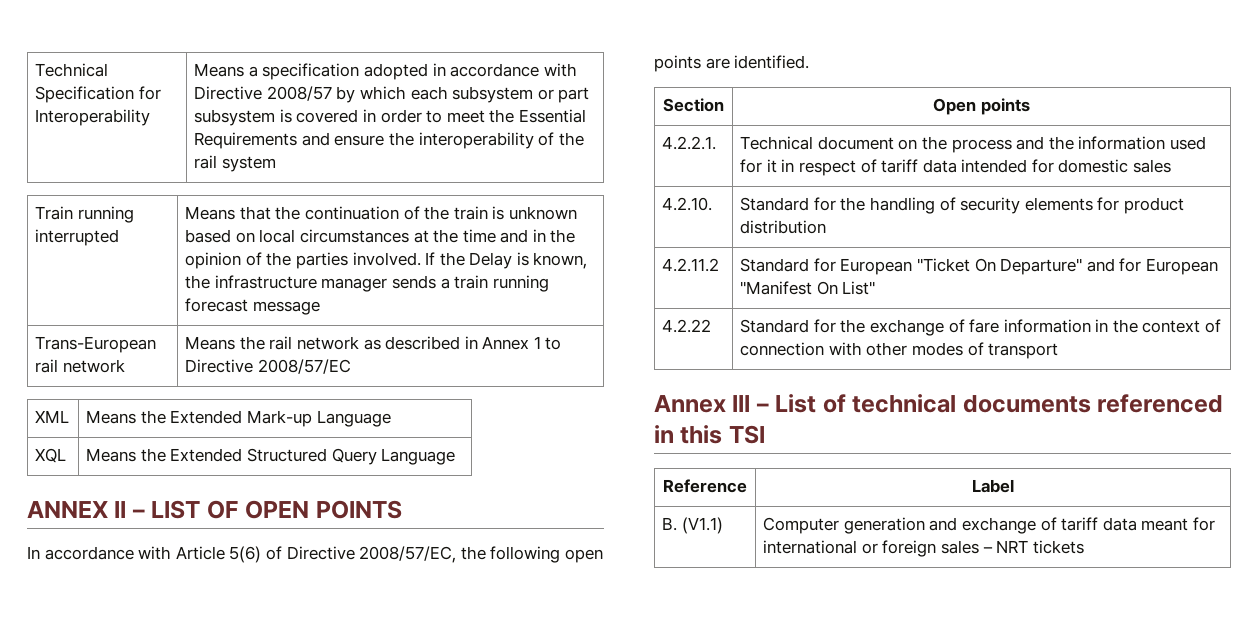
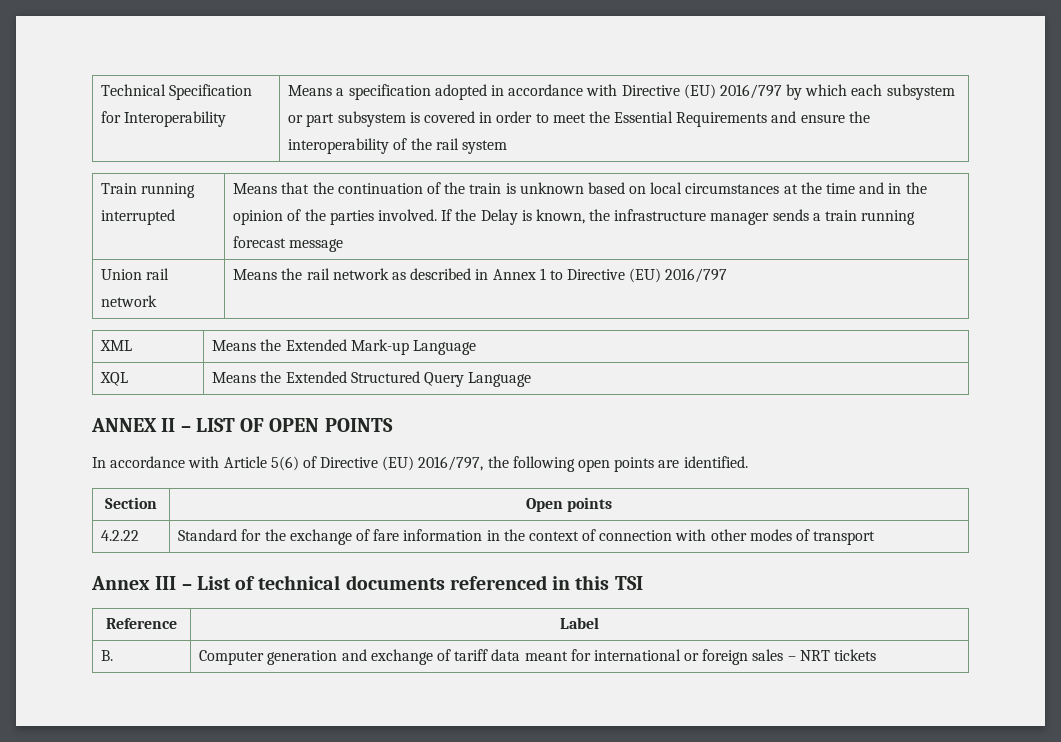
- Technical Specification for Interoperability | Means a specification adopted in accordance with Directive 2008/57 by which each subsystem or part subsystem is covered in order to meet the Essential Requirements and ensure the interoperability of the rail system
+ Technical Specification for Interoperability | Means a specification adopted in accordance with Directive (EU) 2016/797 by which each subsystem or part subsystem is covered in order to meet the Essential Requirements and ensure the interoperability of the rail system
- Trans-European rail network | Means the rail network as described in Annex 1 to Directive 2008/57/EC
+ Union rail network | Means the rail network as described in Annex 1 to Directive (EU) 2016/797
- In accordance with Article 5(6) of Directive 2008/57/EC, the following open points are identified.
+ In accordance with Article 5(6) of Directive (EU) 2016/797, the following open points are identified.
- 4.2.2.1. | Technical document on the process and the information used for it in respect of tariff data intended for domestic sales
- 4.2.10. | Standard for the handling of security elements for product distribution
- 4.2.11.2 | Standard for European "Ticket On Departure" and for European "Manifest On List"
- B. (V1.1) | Computer generation and exchange of tariff data meant for international or foreign sales – NRT tickets
+ B. | Computer generation and exchange of tariff data meant for international or foreign sales – NRT tickets

